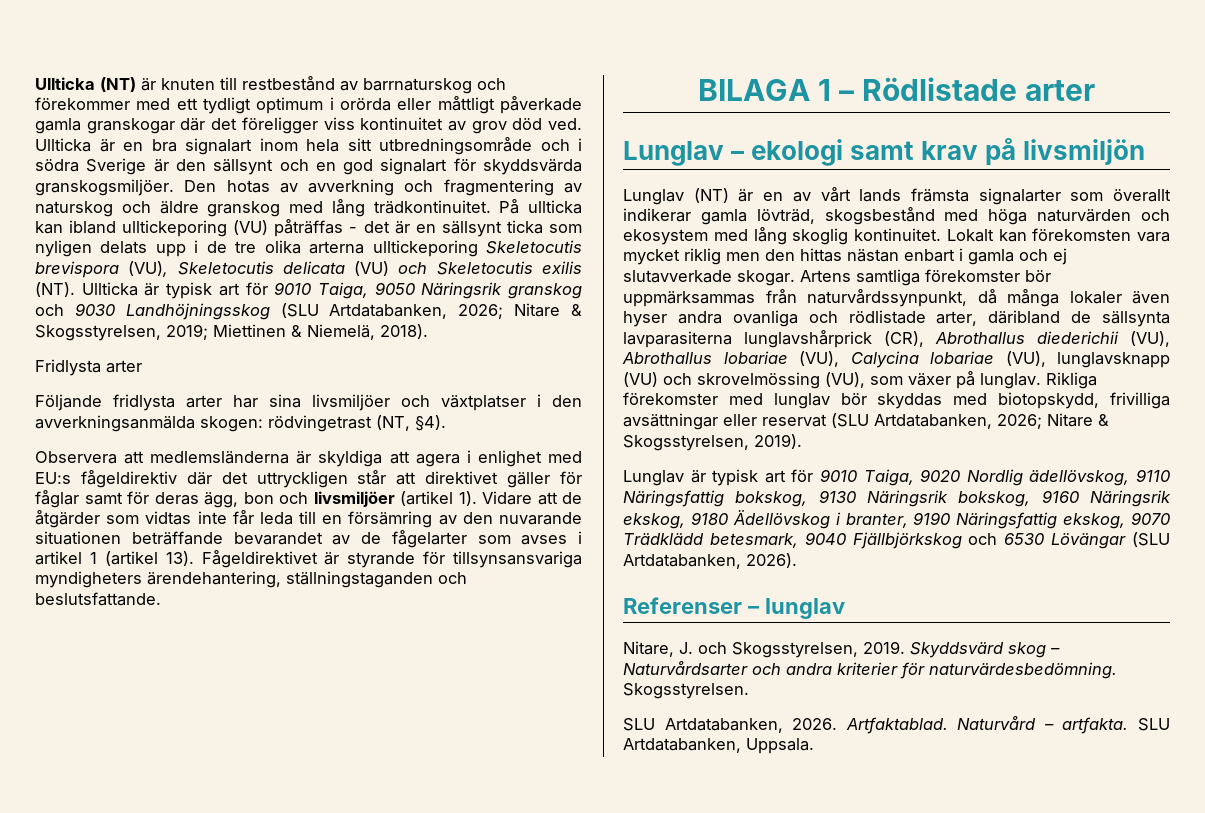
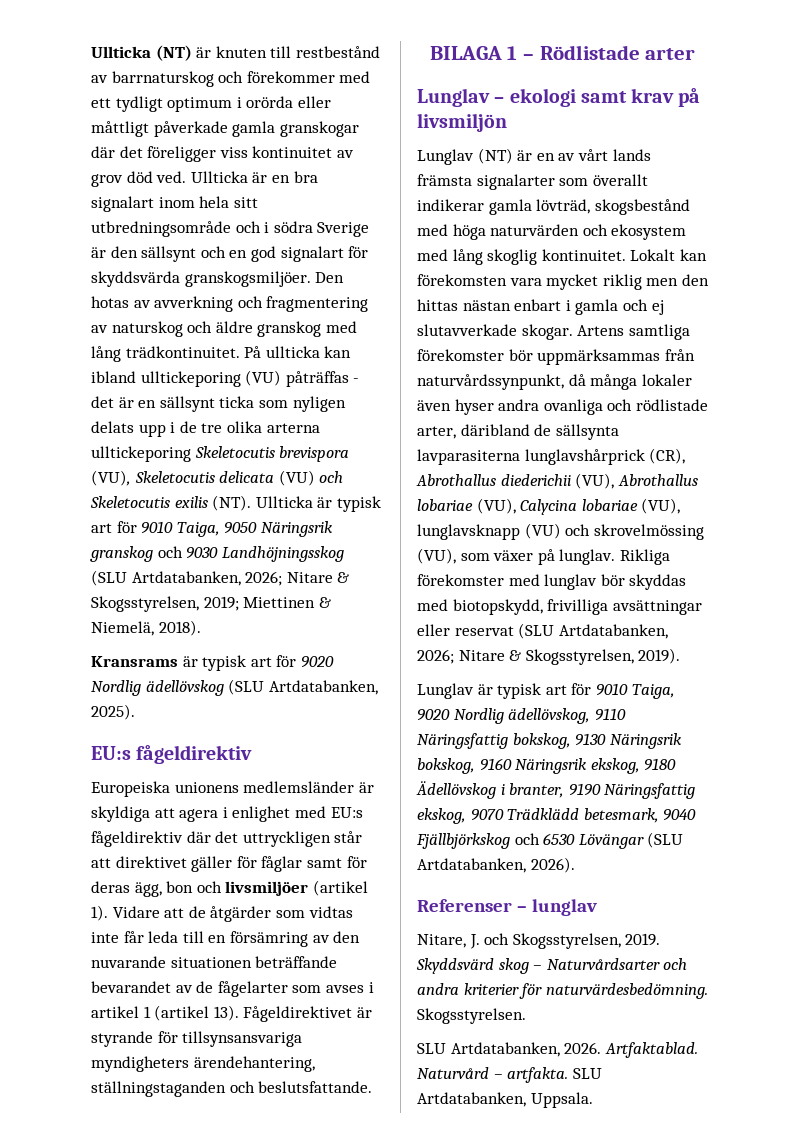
- Fridlysta arter
- Följande fridlysta arter har sina livsmiljöer och växtplatser i den avverkningsanmälda skogen: rödvingetrast (NT, §4).
- Observera att medlemsländerna är skyldiga att agera i enlighet med EU:s fågeldirektiv där det uttryckligen står att direktivet gäller för fåglar samt för deras ägg, bon och livsmiljöer (artikel 1).
+ Kransrams är typisk art för 9020 Nordlig ädellövskog (SLU Artdatabanken, 2025).
+ EU:s fågeldirektiv
+ Europeiska unionens medlemsländer är skyldiga att agera i enlighet med EU:s fågeldirektiv där det uttryckligen står att direktivet gäller för fåglar samt för deras ägg, bon och livsmiljöer (artikel 1).

